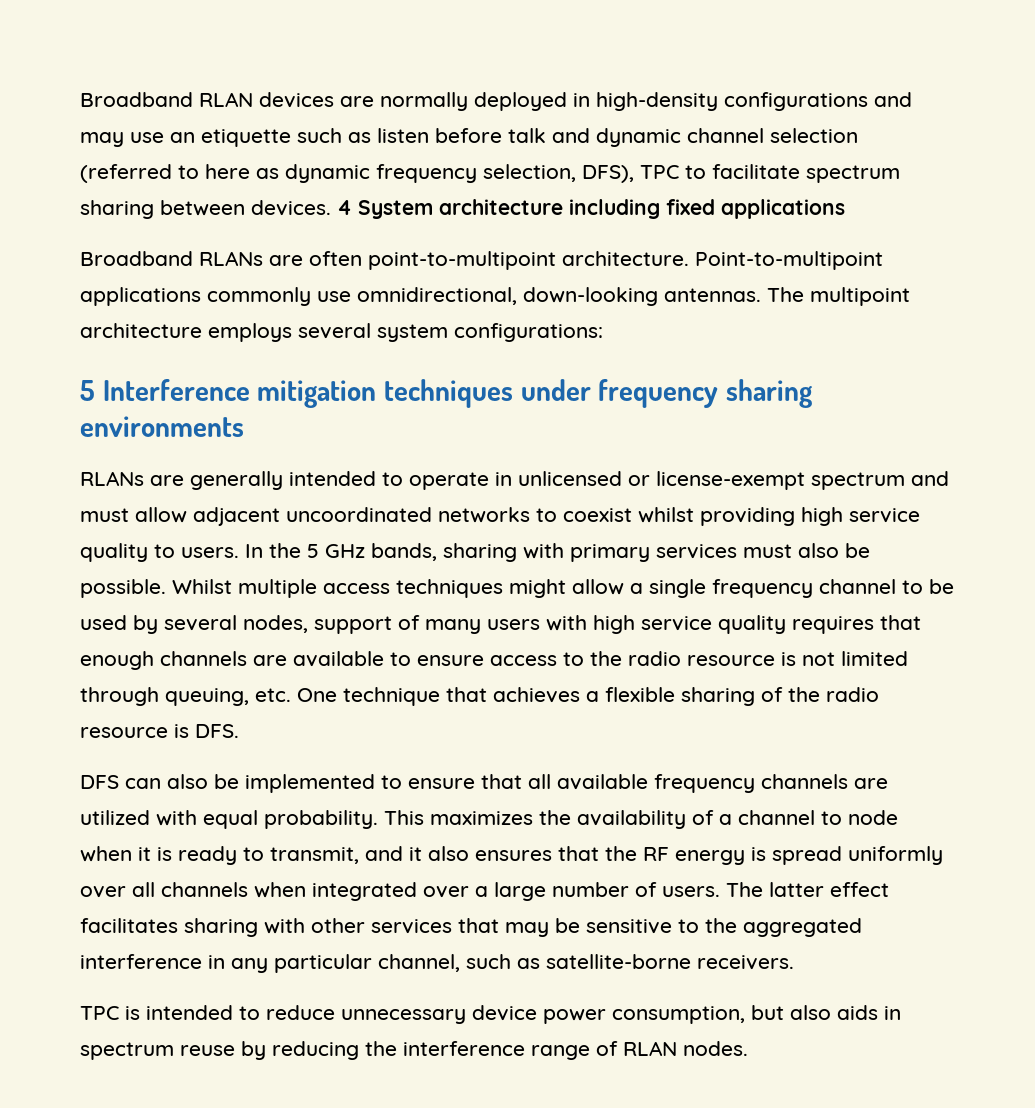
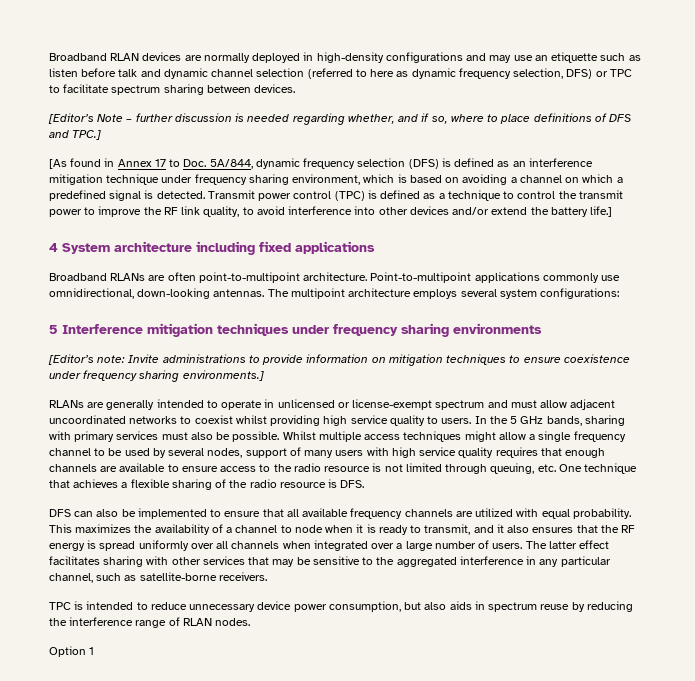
- Broadband RLAN devices are normally deployed in high-density configurations and may use an etiquette such as listen before talk and dynamic channel selection (referred to here as dynamic frequency selection, DFS), TPC to facilitate spectrum sharing between devices. 4 System architecture including fixed applications
+ Broadband RLAN devices are normally deployed in high-density configurations and may use an etiquette such as listen before talk and dynamic channel selection (referred to here as dynamic frequency selection, DFS) or TPC to facilitate spectrum sharing between devices.
+ [Editor’s Note – further discussion is needed regarding whether, and if so, where to place definitions of DFS and TPC.]
+ [As found in Annex 17 to Doc. 5A/844, dynamic frequency selection (DFS) is defined as an interference mitigation technique under frequency sharing environment, which is based on avoiding a channel on which a predefined signal is detected. Transmit power control (TPC) is defined as a technique to control the transmit power to improve the RF link quality, to avoid interference into other devices and/or extend the battery life.]
+ 4 System architecture including fixed applications
+ [Editor’s note: Invite administrations to provide information on mitigation techniques to ensure coexistence under frequency sharing environments.]
+ Option 1

